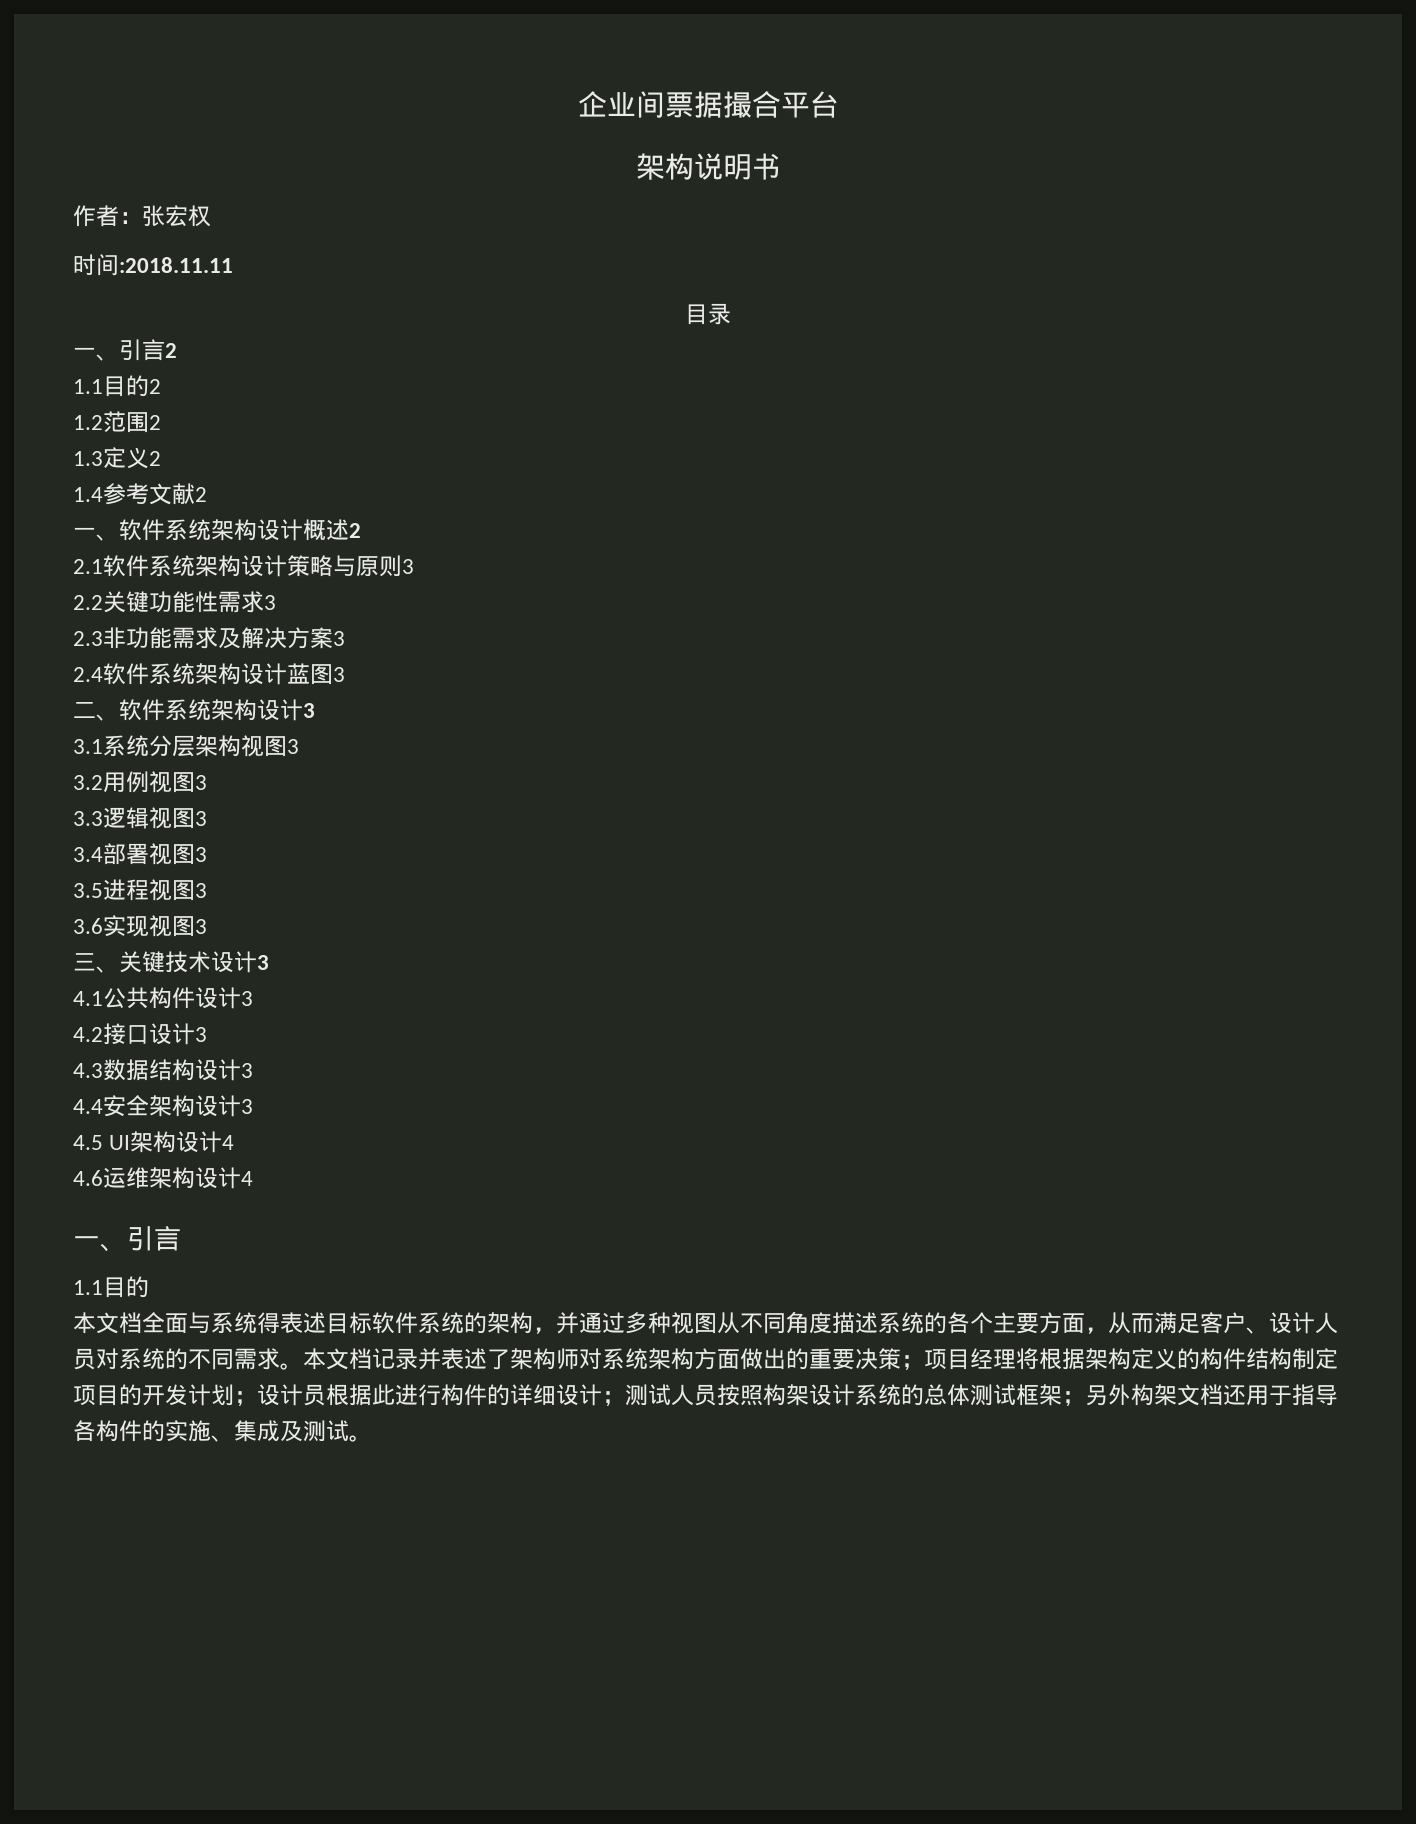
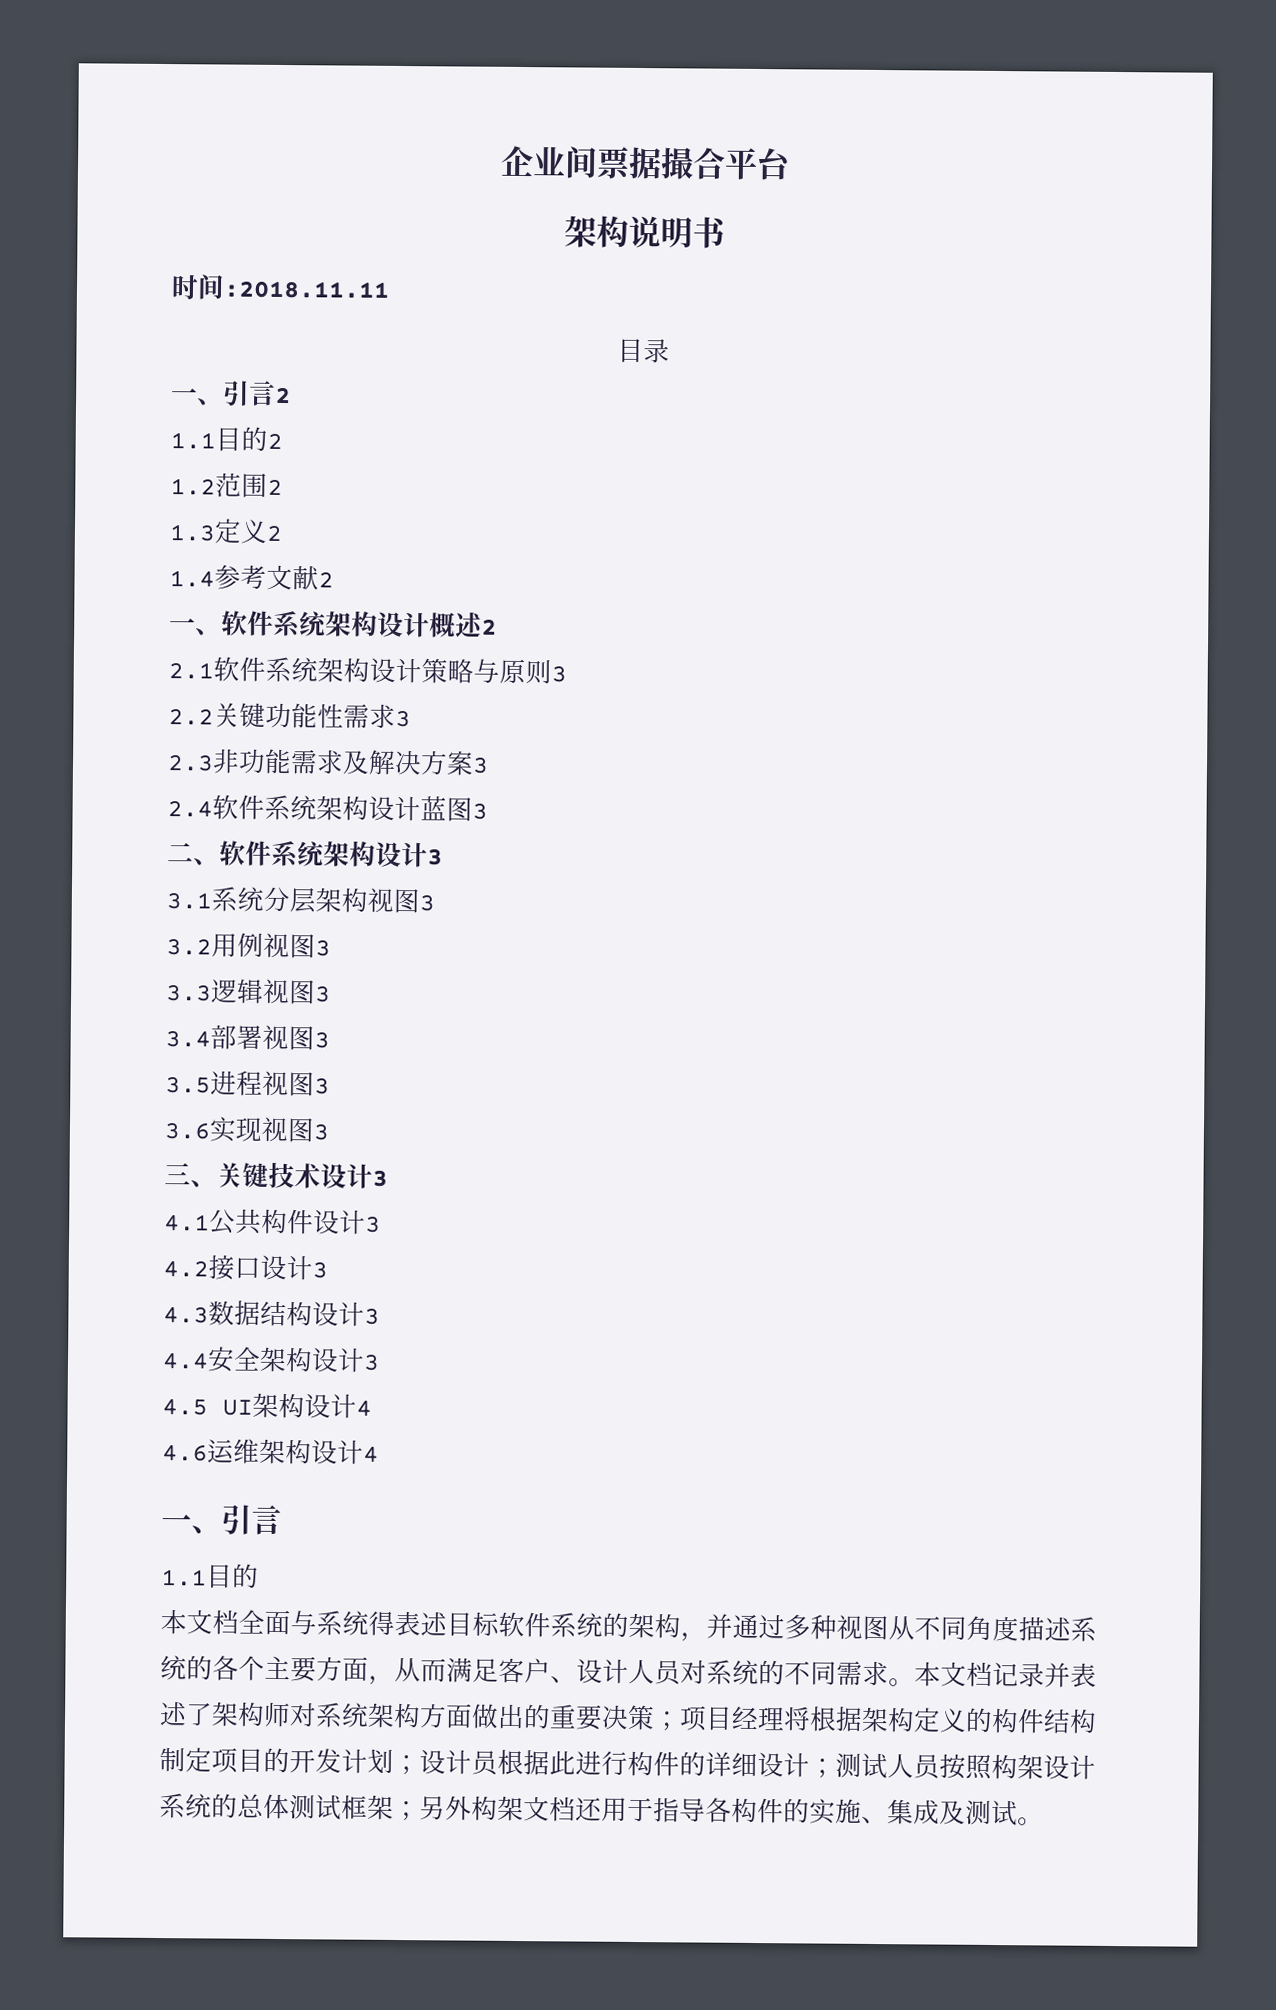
- 作者：张宏权

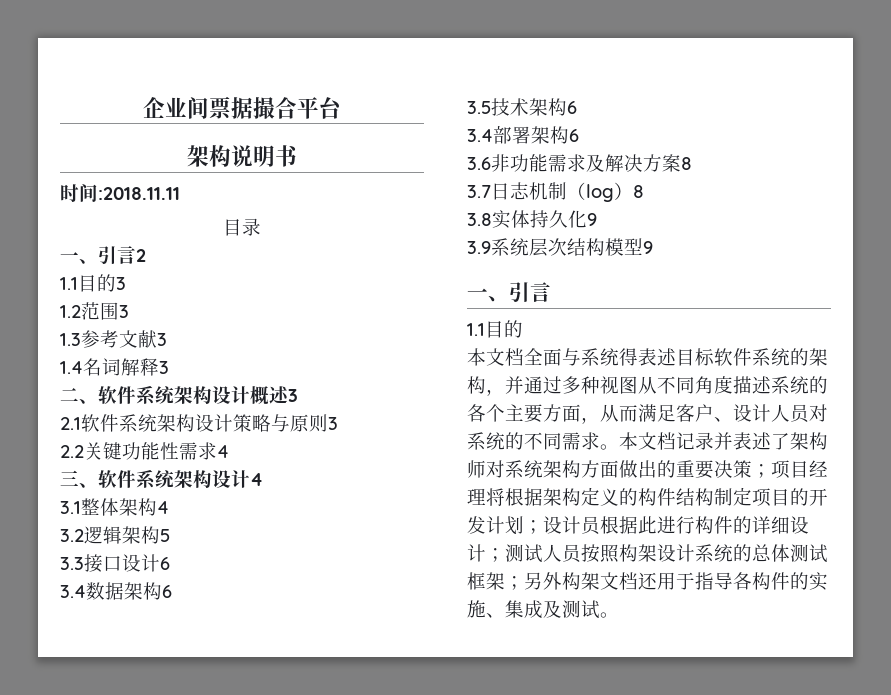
- 1.1目的2
+ 1.1目的3
- 1.2范围2
+ 1.2范围3
- 1.3定义2
- 1.4参考文献2
- 一、软件系统架构设计概述2
+ 1.3参考文献3
+ 1.4名词解释3
+ 二、软件系统架构设计概述3
- 2.2关键功能性需求3
- 2.3非功能需求及解决方案3
- 2.4软件系统架构设计蓝图3
- 二、软件系统架构设计3
- 3.1系统分层架构视图3
- 3.2用例视图3
- 3.3逻辑视图3
- 3.4部署视图3
- 3.5进程视图3
- 3.6实现视图3
- 三、关键技术设计3
- 4.1公共构件设计3
- 4.2接口设计3
- 4.3数据结构设计3
- 4.4安全架构设计3
- 4.5 UI架构设计4
- 4.6运维架构设计4
+ 2.2关键功能性需求4
+ 三、软件系统架构设计4
+ 3.1整体架构4
+ 3.2逻辑架构5
+ 3.3接口设计6
+ 3.4数据架构6
+ 3.5技术架构6
+ 3.4部署架构6
+ 3.6非功能需求及解决方案8
+ 3.7日志机制（log）8
+ 3.8实体持久化9
+ 3.9系统层次结构模型9

